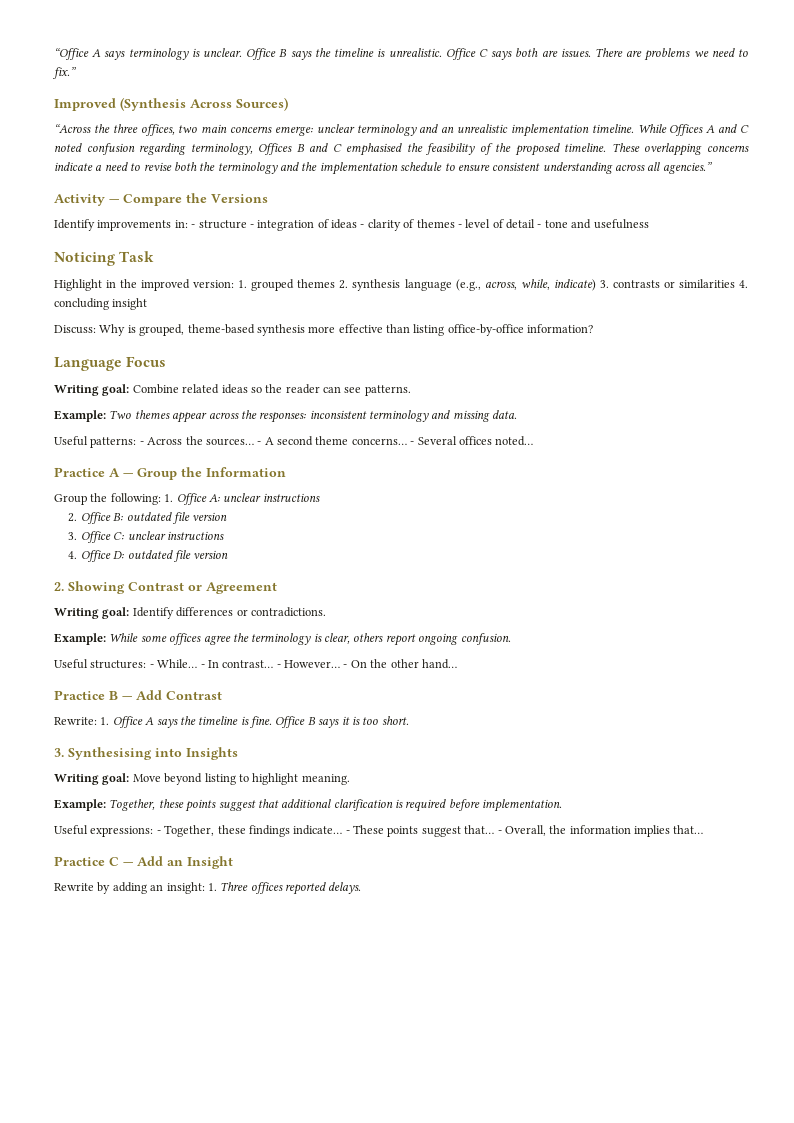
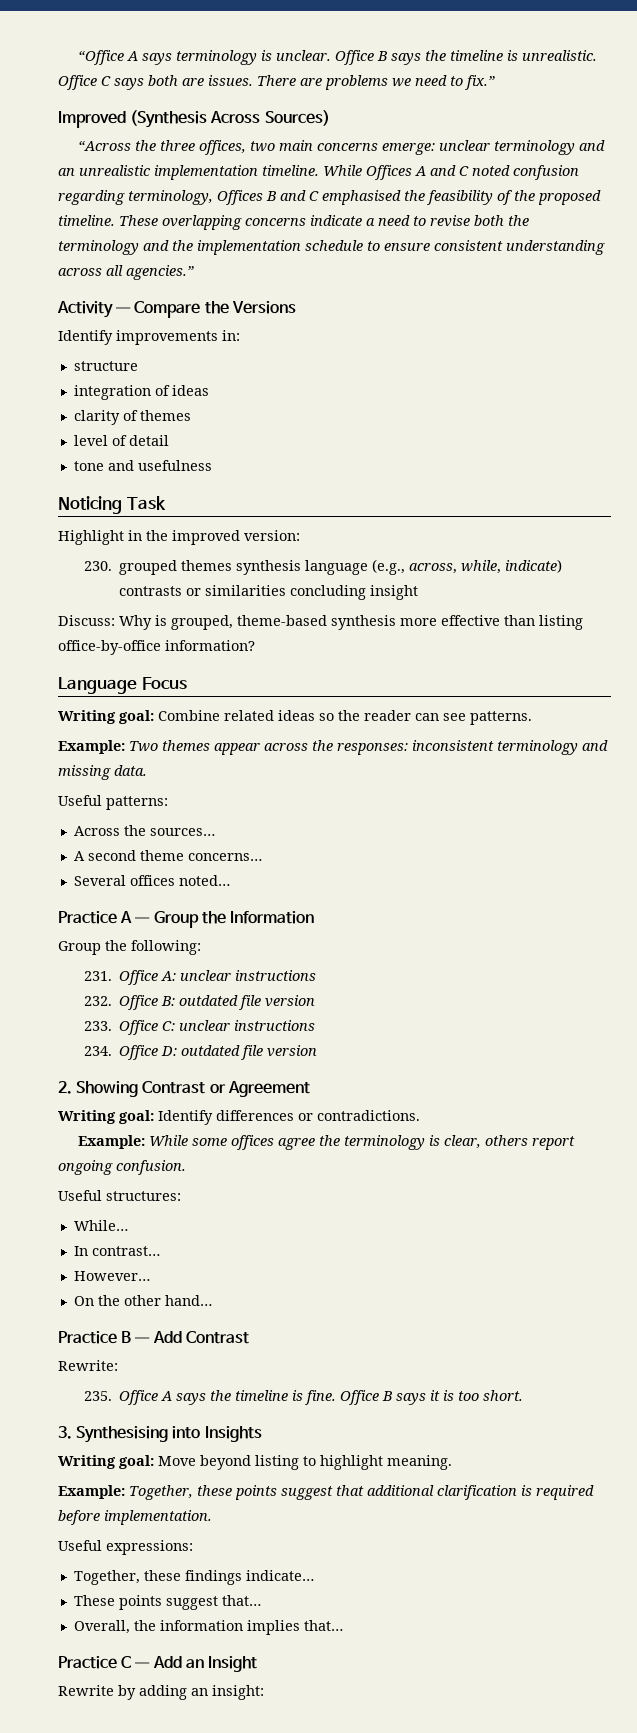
- Identify improvements in: - structure - integration of ideas - clarity of themes - level of detail - tone and usefulness
+ Identify improvements in:
+ structure
+ integration of ideas
+ clarity of themes
+ level of detail
+ tone and usefulness
- Highlight in the improved version: 1. grouped themes 2. synthesis language (e.g., across, while, indicate) 3. contrasts or similarities 4. concluding insight
+ Highlight in the improved version:
+ 230. grouped themes synthesis language (e.g., across, while, indicate) contrasts or similarities concluding insight
- Useful patterns: - Across the sources… - A second theme concerns… - Several offices noted…
+ Useful patterns:
+ Across the sources…
+ A second theme concerns…
+ Several offices noted…
- Group the following: 1. Office A: unclear instructions
+ Group the following:
+ 231. Office A: unclear instructions
- 2. Office B: outdated file version
+ 232. Office B: outdated file version
- 3. Office C: unclear instructions
+ 233. Office C: unclear instructions
- 4. Office D: outdated file version
+ 234. Office D: outdated file version
- Useful structures: - While… - In contrast… - However… - On the other hand…
+ Useful structures:
+ While…
+ In contrast…
+ However…
+ On the other hand…
- Rewrite: 1. Office A says the timeline is fine.
+ Rewrite:
+ 235. Office A says the timeline is fine.
- Useful expressions: - Together, these findings indicate… - These points suggest that… - Overall, the information implies that…
+ Useful expressions:
+ Together, these findings indicate…
+ These points suggest that…
+ Overall, the information implies that…
- Rewrite by adding an insight: 1. Three offices reported delays.
+ Rewrite by adding an insight:

